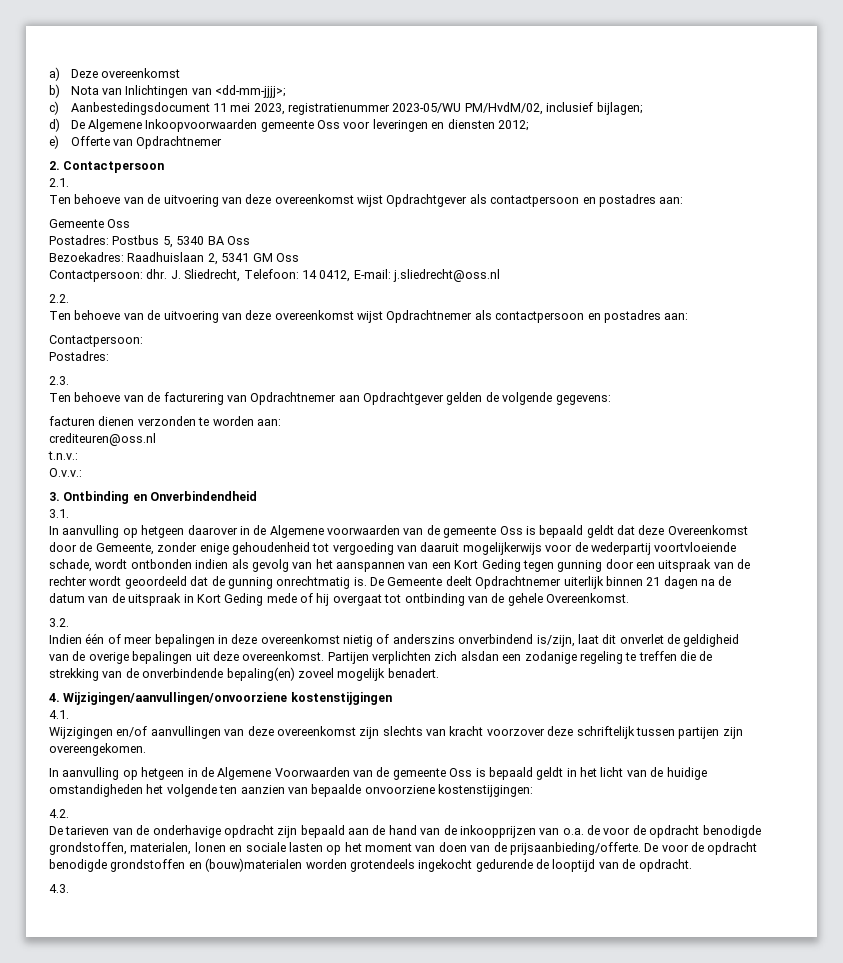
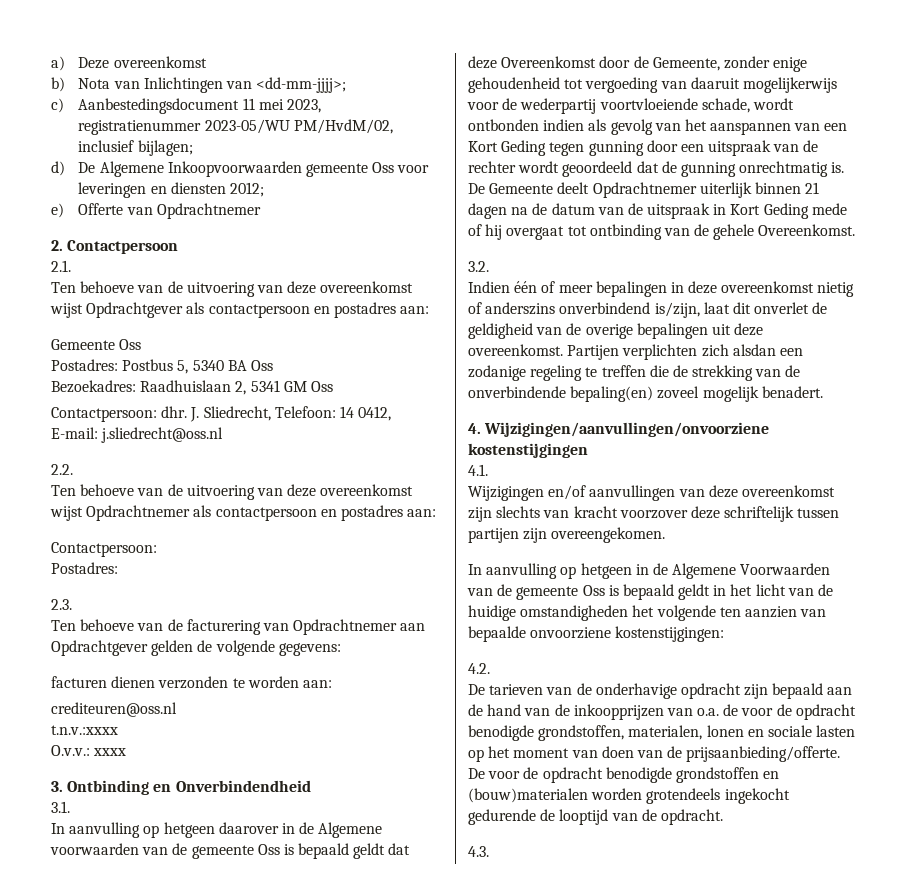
- t.n.v.:
+ t.n.v.:xxxx
- O.v.v.:
+ O.v.v.: xxxx

